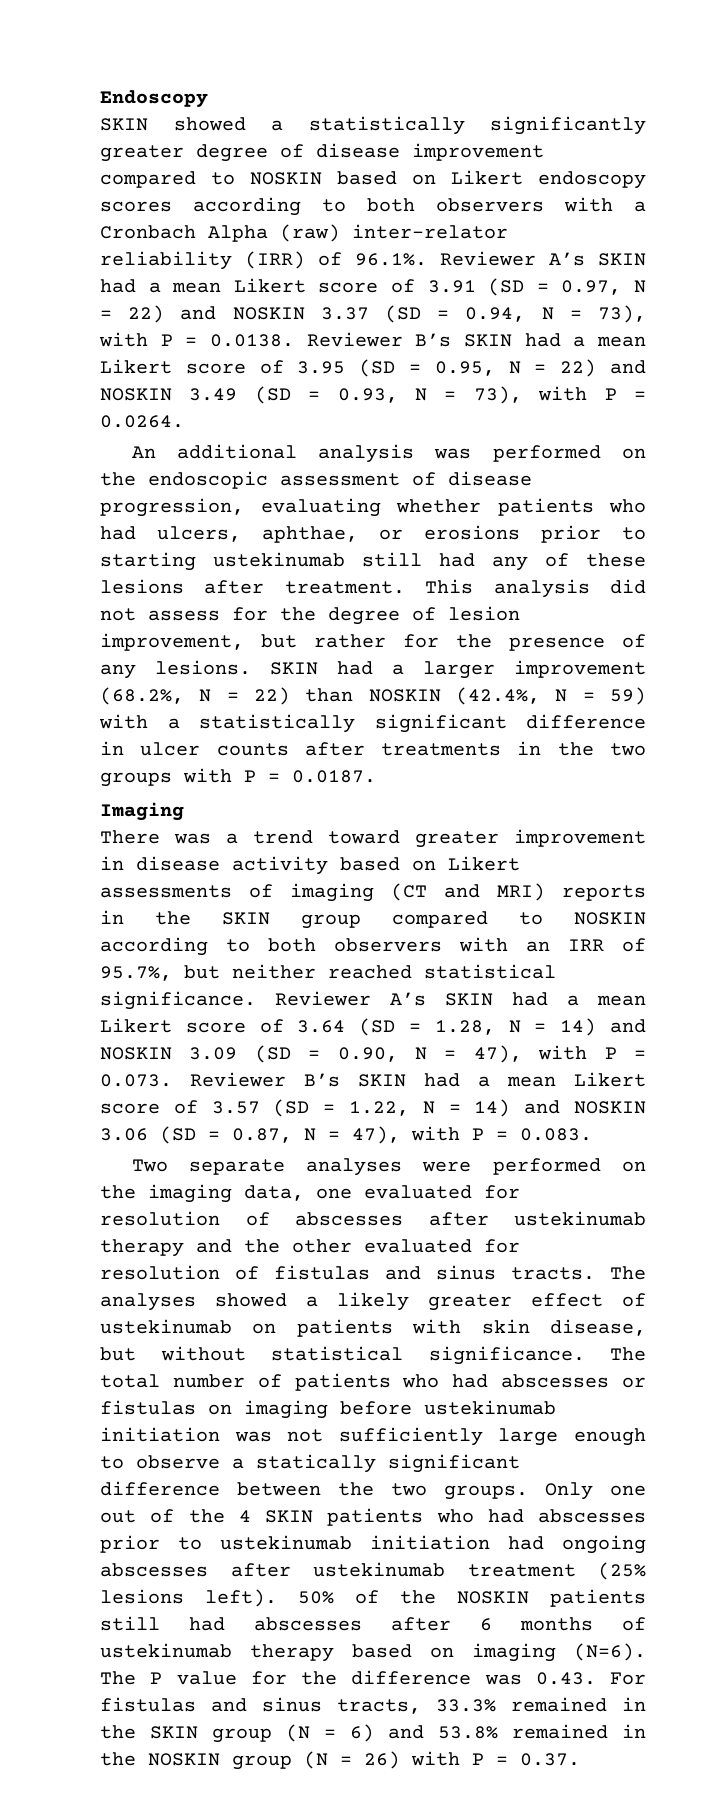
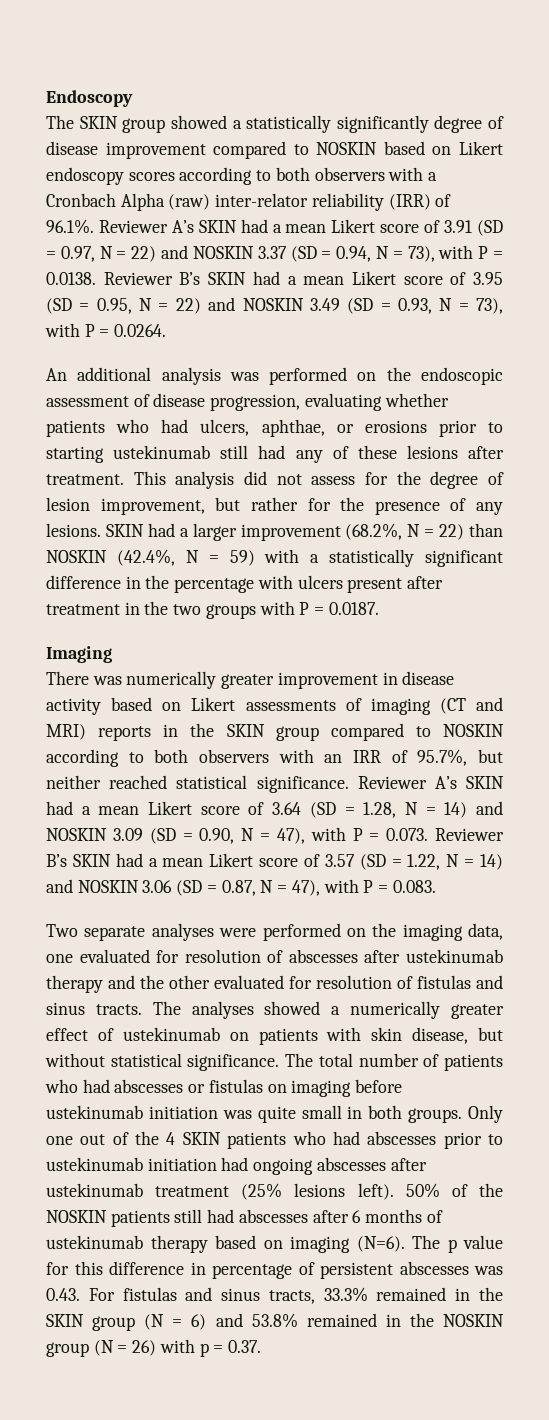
- SKIN showed a statistically significantly greater degree of disease improvement compared to NOSKIN based on Likert endoscopy scores according to both observers with a Cronbach Alpha (raw) inter-relator reliability (IRR) of 96.1%. Reviewer A’s SKIN had a mean Likert score of 3.91 (SD = 0.97, N = 22) and NOSKIN 3.37 (SD = 0.94, N = 73), with P = 0.0138. Reviewer B’s SKIN had a mean Likert score of 3.95 (SD = 0.95, N = 22) and NOSKIN 3.49 (SD = 0.93, N = 73), with P = 0.0264.
+ The SKIN group showed a statistically significantly degree of disease improvement compared to NOSKIN based on Likert endoscopy scores according to both observers with a Cronbach Alpha (raw) inter-relator reliability (IRR) of 96.1%. Reviewer A’s SKIN had a mean Likert score of 3.91 (SD = 0.97, N = 22) and NOSKIN 3.37 (SD = 0.94, N = 73), with P = 0.0138. Reviewer B’s SKIN had a mean Likert score of 3.95 (SD = 0.95, N = 22) and NOSKIN 3.49 (SD = 0.93, N = 73), with P = 0.0264.
- SKIN had a larger improvement (68.2%, N = 22) than NOSKIN (42.4%, N = 59) with a statistically significant difference in ulcer counts after treatments in the two groups with P = 0.0187.
+ SKIN had a larger improvement (68.2%, N = 22) than NOSKIN (42.4%, N = 59) with a statistically significant difference in the percentage with ulcers present after treatment in the two groups with P = 0.0187.
- There was a trend toward greater improvement in disease activity based on Likert assessments of imaging (CT and MRI) reports in the SKIN group compared to NOSKIN according to both observers with an IRR of 95.7%, but neither reached statistical significance.
+ There was numerically greater improvement in disease activity based on Likert assessments of imaging (CT and MRI) reports in the SKIN group compared to NOSKIN according to both observers with an IRR of 95.7%, but neither reached statistical significance.
- The analyses showed a likely greater effect of ustekinumab on patients with skin disease, but without statistical significance.
+ The analyses showed a numerically greater effect of ustekinumab on patients with skin disease, but without statistical significance.
- The total number of patients who had abscesses or fistulas on imaging before ustekinumab initiation was not sufficiently large enough to observe a statically significant difference between the two groups.
+ The total number of patients who had abscesses or fistulas on imaging before ustekinumab initiation was quite small in both groups.
- The P value for the difference was 0.43. For fistulas and sinus tracts, 33.3% remained in the SKIN group (N = 6) and 53.8% remained in the NOSKIN group (N = 26) with P = 0.37.
+ The p value for this difference in percentage of persistent abscesses was 0.43. For fistulas and sinus tracts, 33.3% remained in the SKIN group (N = 6) and 53.8% remained in the NOSKIN group (N = 26) with p = 0.37.

